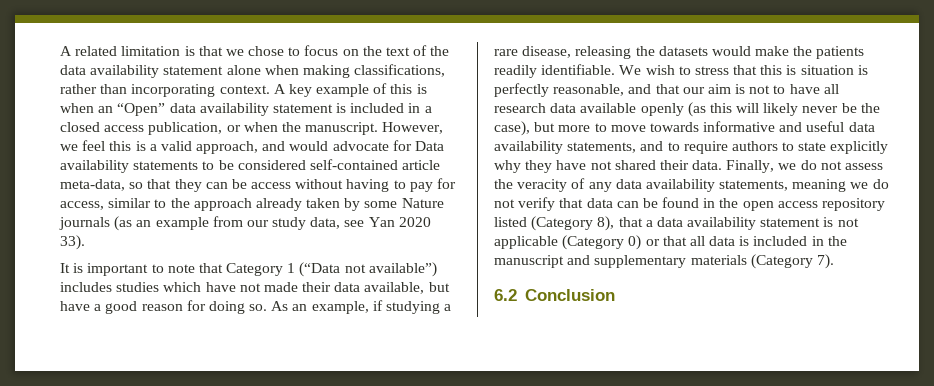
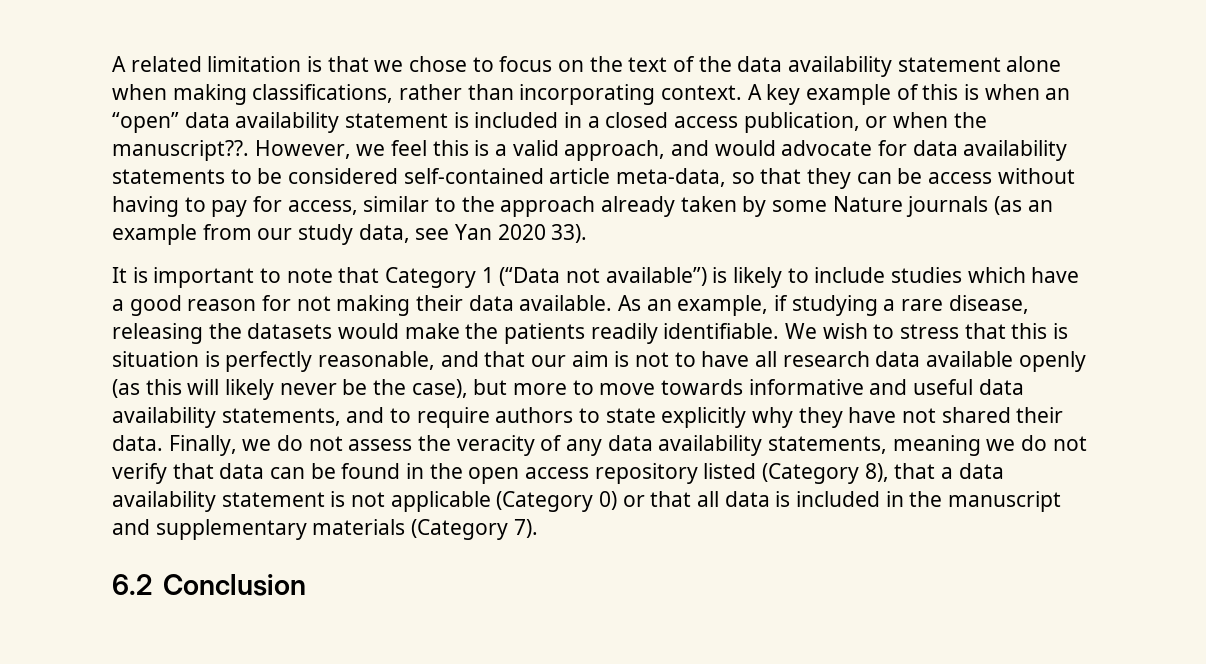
- A key example of this is when an “Open” data availability statement is included in a closed access publication, or when the manuscript.
+ A key example of this is when an “open” data availability statement is included in a closed access publication, or when the manuscript??.
- However, we feel this is a valid approach, and would advocate for Data availability statements to be considered self-contained article meta-data, so that they can be access without having to pay for access, similar to the approach already taken by some Nature journals (as an example from our study data, see Yan 2020 33).
+ However, we feel this is a valid approach, and would advocate for data availability statements to be considered self-contained article meta-data, so that they can be access without having to pay for access, similar to the approach already taken by some Nature journals (as an example from our study data, see Yan 2020 33).
- It is important to note that Category 1 (“Data not available”) includes studies which have not made their data available, but have a good reason for doing so.
+ It is important to note that Category 1 (“Data not available”) is likely to include studies which have a good reason for not making their data available.

